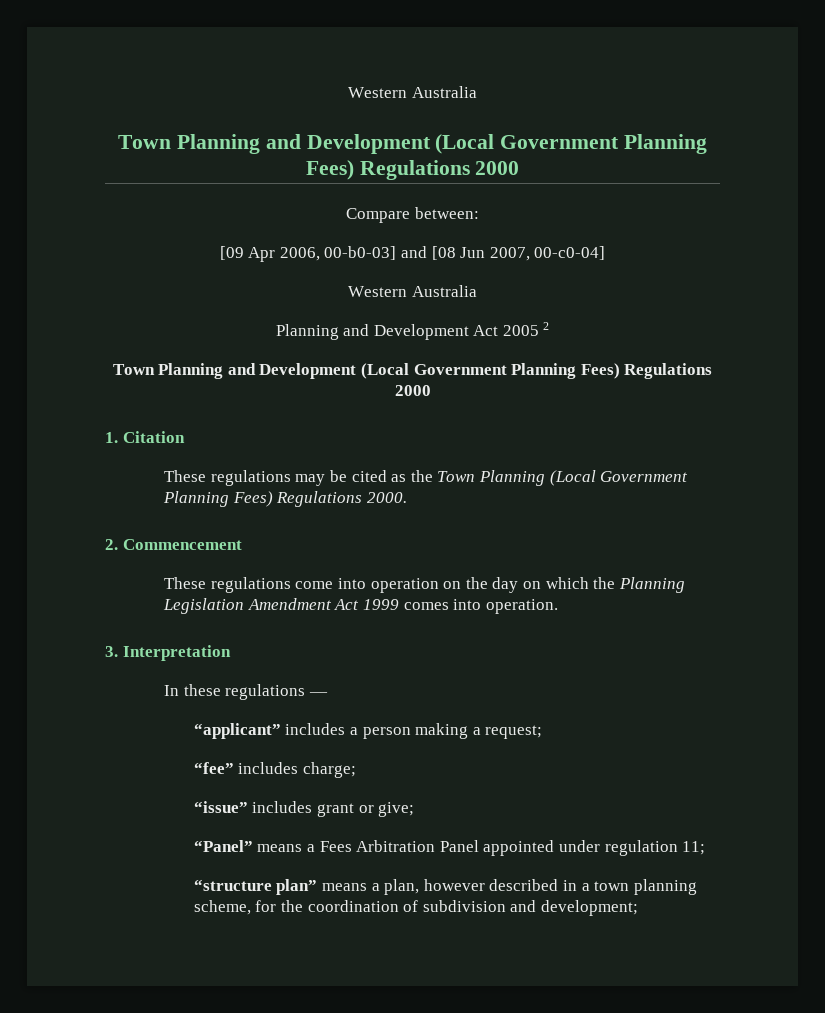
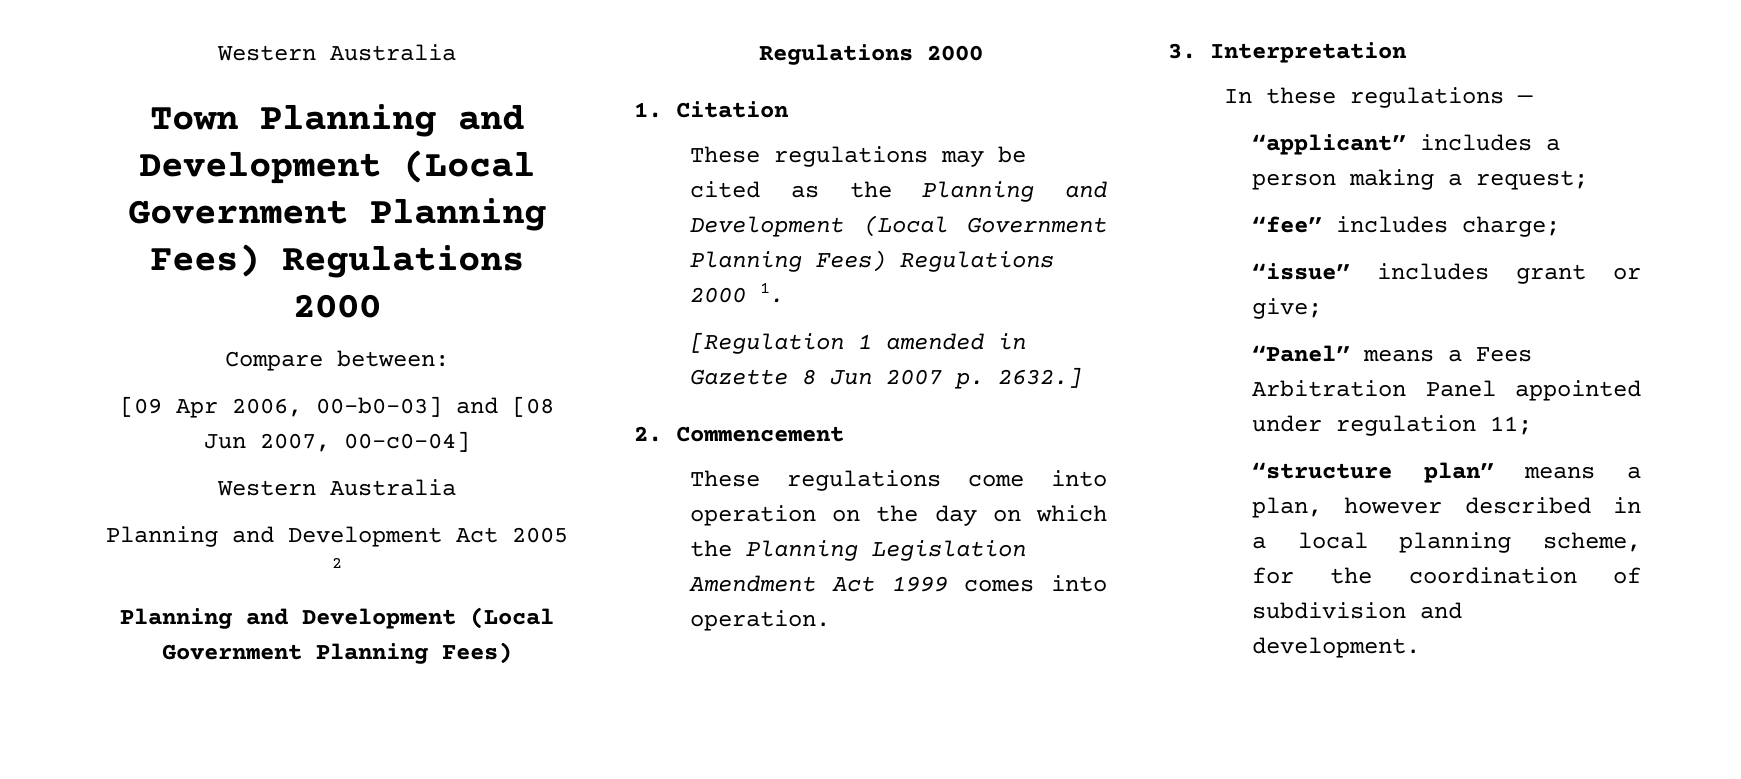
  Planning and Development Act 2005 2
- Town Planning and Development (Local Government Planning Fees) Regulations 2000
+ Planning and Development (Local Government Planning Fees) Regulations 2000
- These regulations may be cited as the Town Planning (Local Government Planning Fees) Regulations 2000.
+ These regulations may be cited as the Planning and Development (Local Government Planning Fees) Regulations 2000 1.
+ [Regulation 1 amended in Gazette 8 Jun 2007 p. 2632.]
- “structure plan” means a plan, however described in a town planning scheme, for the coordination of subdivision and development;
+ “structure plan” means a plan, however described in a local planning scheme, for the coordination of subdivision and development.

